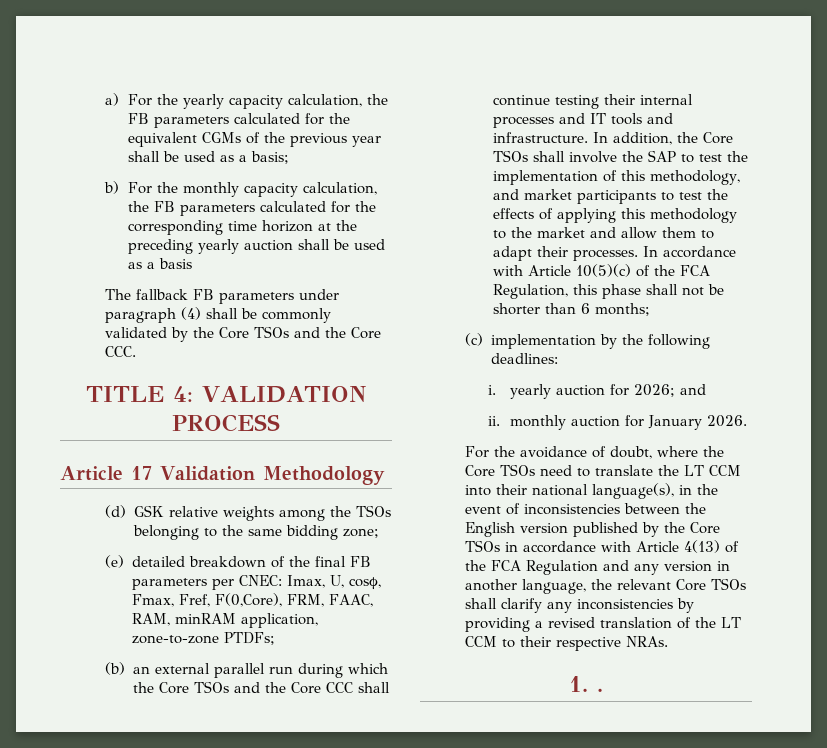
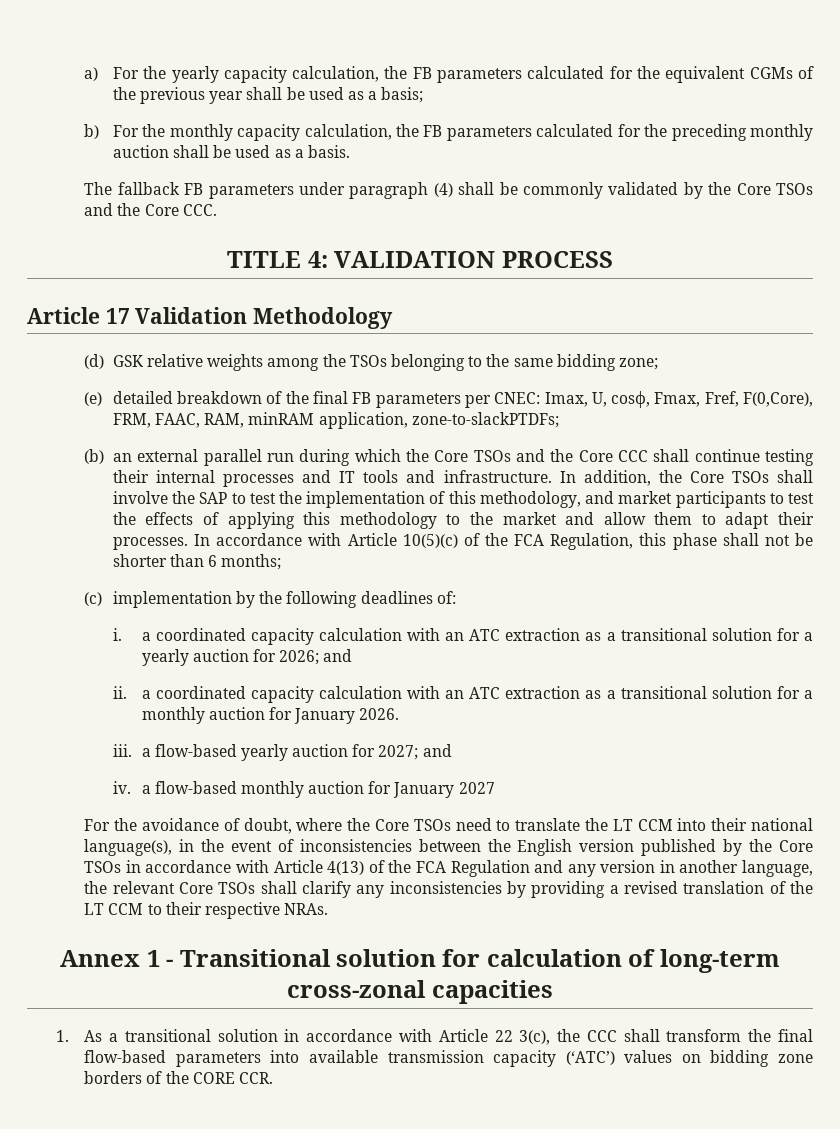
- b) For the monthly capacity calculation, the FB parameters calculated for the corresponding time horizon at the preceding yearly auction shall be used as a basis
+ b) For the monthly capacity calculation, the FB parameters calculated for the preceding monthly auction shall be used as a basis.
- (e) detailed breakdown of the final FB parameters per CNEC: Imax, U, cosϕ, Fmax, Fref, F(0,Core), FRM, FAAC, RAM, minRAM application, zone-to-zone PTDFs;
+ (e) detailed breakdown of the final FB parameters per CNEC: Imax, U, cosϕ, Fmax, Fref, F(0,Core), FRM, FAAC, RAM, minRAM application, zone-to-slackPTDFs;
- (c) implementation by the following deadlines:
+ (c) implementation by the following deadlines of:
- i. yearly auction for 2026; and
+ i. a coordinated capacity calculation with an ATC extraction as a transitional solution for a yearly auction for 2026; and
- ii. monthly auction for January 2026.
+ ii. a coordinated capacity calculation with an ATC extraction as a transitional solution for a monthly auction for January 2026.
+ iii. a flow-based yearly auction for 2027; and
+ iv. a flow-based monthly auction for January 2027
- 1. .
+ Annex 1 - Transitional solution for calculation of long-term cross-zonal capacities
+ 1. As a transitional solution in accordance with Article 22 3(c), the CCC shall transform the final flow-based parameters into available transmission capacity (‘ATC’) values on bidding zone borders of the CORE CCR.

